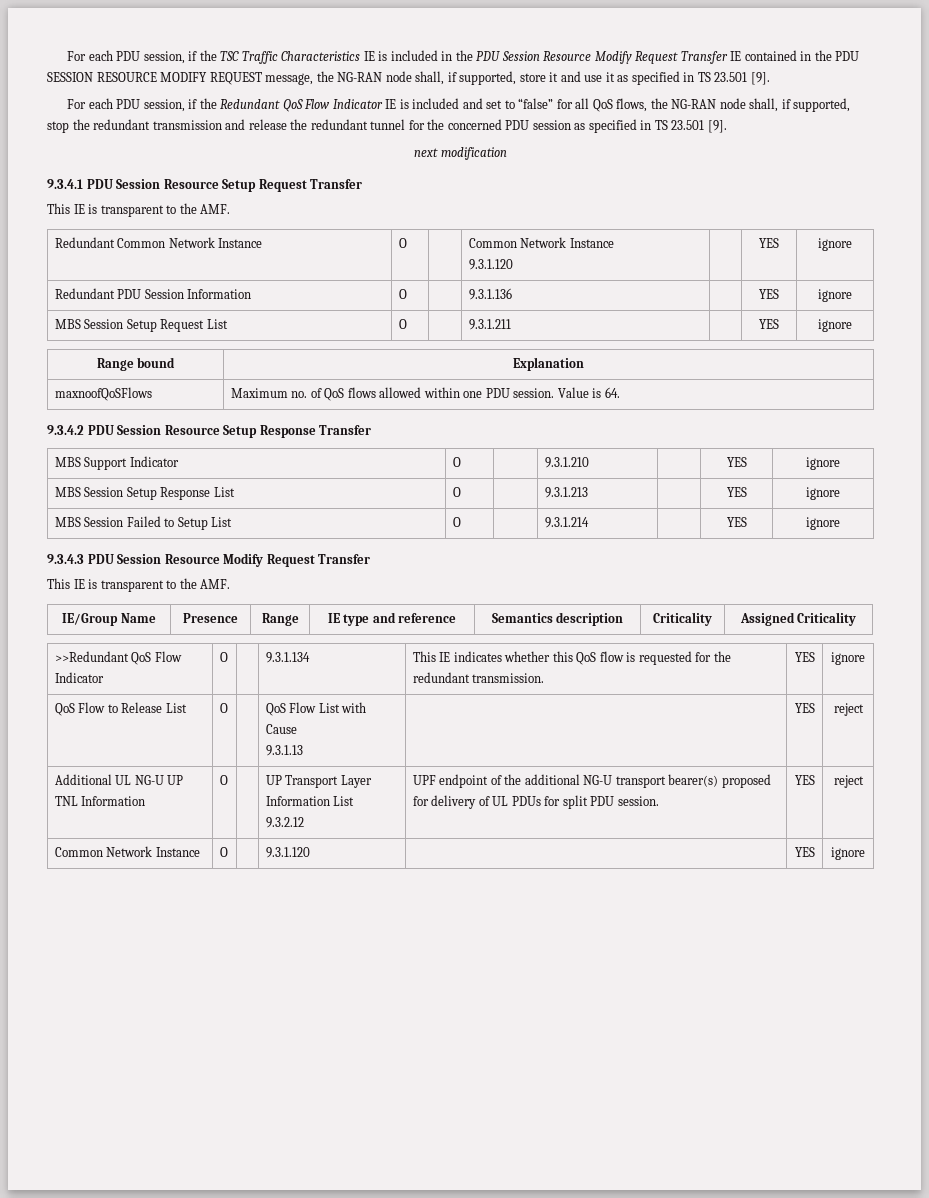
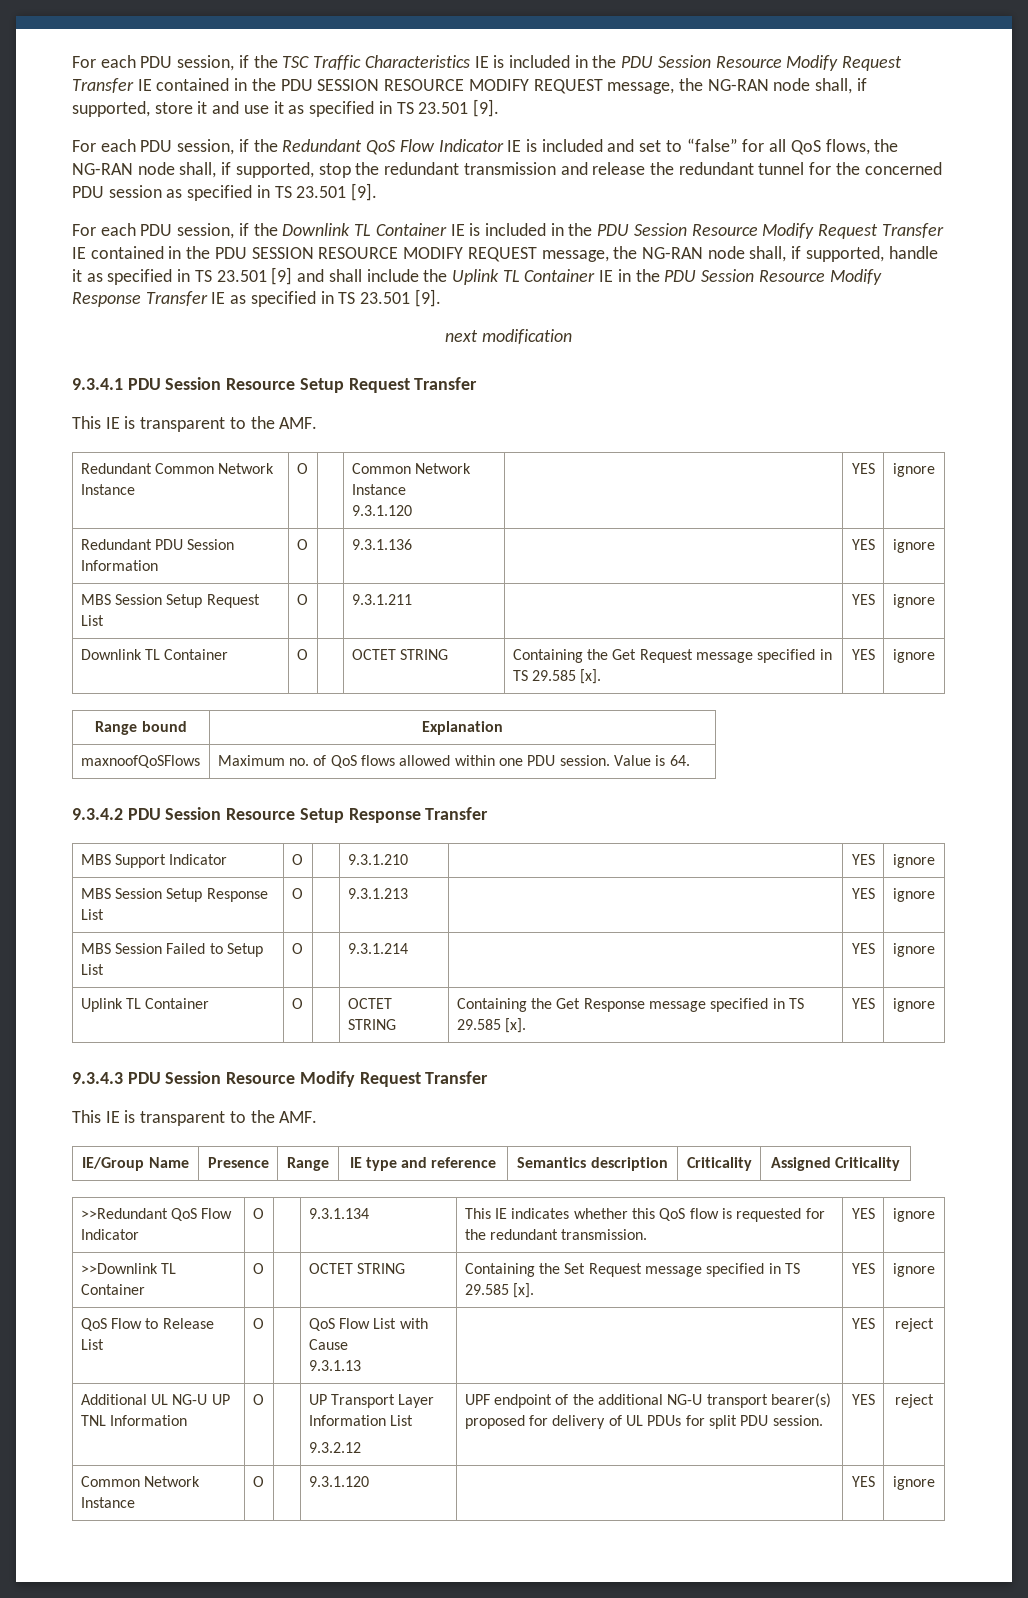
+ For each PDU session, if the Downlink TL Container IE is included in the PDU Session Resource Modify Request Transfer IE contained in the PDU SESSION RESOURCE MODIFY REQUEST message, the NG-RAN node shall, if supported, handle it as specified in TS 23.501 [9] and shall include the Uplink TL Container IE in the PDU Session Resource Modify Response Transfer IE as specified in TS 23.501 [9].
+ Downlink TL Container | O | | OCTET STRING | Containing the Get Request message specified in TS 29.585 [x]. | YES | ignore
+ Uplink TL Container | O | | OCTET STRING | Containing the Get Response message specified in TS 29.585 [x]. | YES | ignore
+ >>Downlink TL Container | O | | OCTET STRING | Containing the Set Request message specified in TS 29.585 [x]. | YES | ignore

